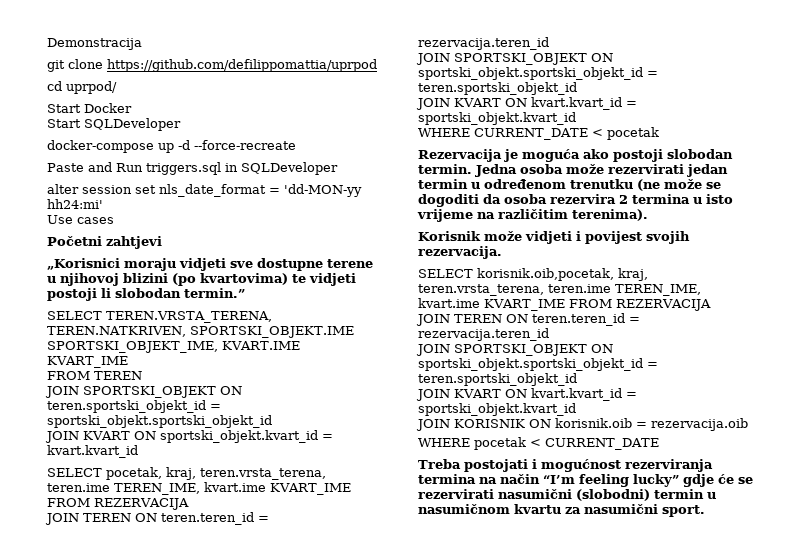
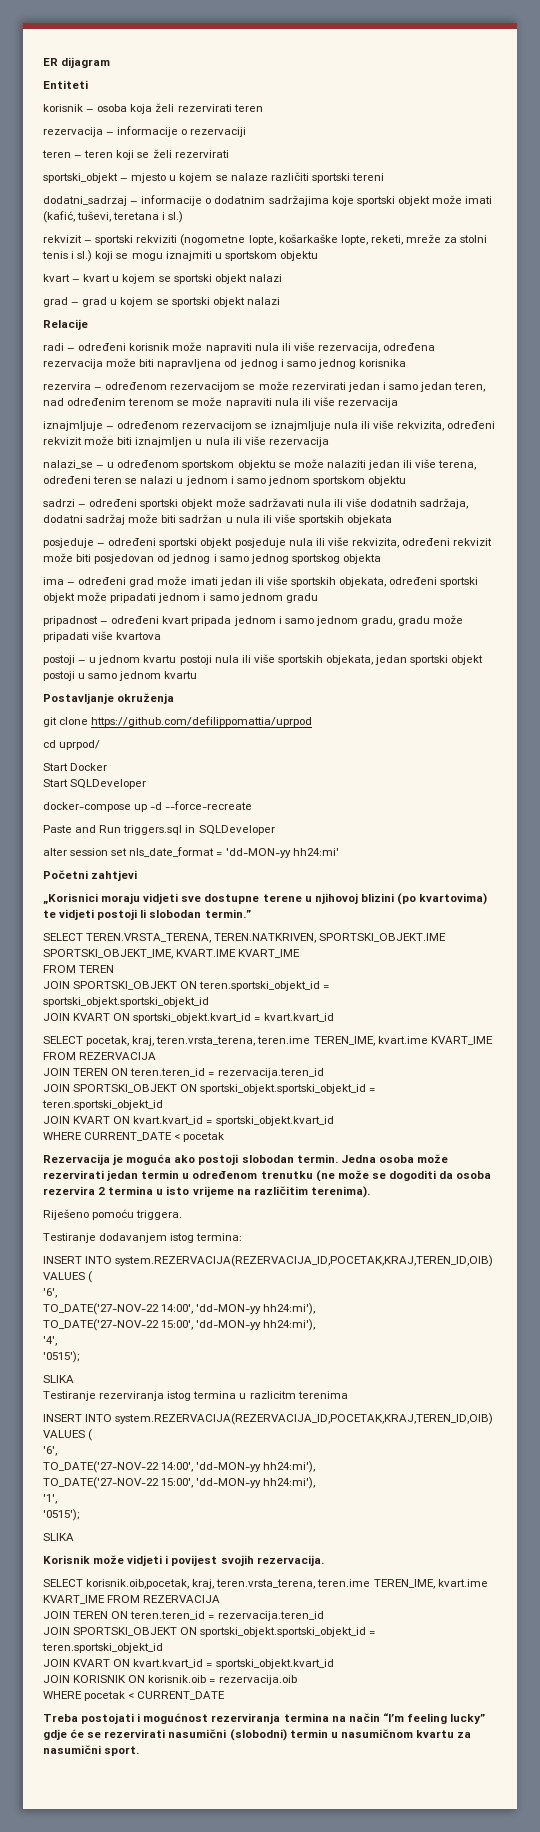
- Demonstracija
+ ER dijagram
+ Entiteti
+ korisnik – osoba koja želi rezervirati teren
+ rezervacija – informacije o rezervaciji
+ teren – teren koji se želi rezervirati
+ sportski_objekt – mjesto u kojem se nalaze različiti sportski tereni
+ dodatni_sadrzaj – informacije o dodatnim sadržajima koje sportski objekt može imati (kafić, tuševi, teretana i sl.)
+ rekvizit – sportski rekviziti (nogometne lopte, košarkaške lopte, reketi, mreže za stolni tenis i sl.) koji se mogu iznajmiti u sportskom objektu
+ kvart – kvart u kojem se sportski objekt nalazi
+ grad – grad u kojem se sportski objekt nalazi
+ Relacije
+ radi – određeni korisnik može napraviti nula ili više rezervacija, određena rezervacija može biti napravljena od jednog i samo jednog korisnika
+ rezervira – određenom rezervacijom se može rezervirati jedan i samo jedan teren, nad određenim terenom se može napraviti nula ili više rezervacija
+ iznajmljuje – određenom rezervacijom se iznajmljuje nula ili više rekvizita, određeni rekvizit može biti iznajmljen u nula ili više rezervacija
+ nalazi_se – u određenom sportskom objektu se može nalaziti jedan ili više terena, određeni teren se nalazi u jednom i samo jednom sportskom objektu
+ sadrzi – određeni sportski objekt može sadržavati nula ili više dodatnih sadržaja, dodatni sadržaj može biti sadržan u nula ili više sportskih objekata
+ posjeduje – određeni sportski objekt posjeduje nula ili više rekvizita, određeni rekvizit može biti posjedovan od jednog i samo jednog sportskog objekta
+ ima – određeni grad može imati jedan ili više sportskih objekata, određeni sportski objekt može pripadati jednom i samo jednom gradu
+ pripadnost – određeni kvart pripada jednom i samo jednom gradu, gradu može pripadati više kvartova
+ postoji – u jednom kvartu postoji nula ili više sportskih objekata, jedan sportski objekt postoji u samo jednom kvartu
+ Postavljanje okruženja
- Use cases
+ Riješeno pomoću triggera.
+ Testiranje dodavanjem istog termina:
+ INSERT INTO system.REZERVACIJA(REZERVACIJA_ID,POCETAK,KRAJ,TEREN_ID,OIB) VALUES (
+ '6',
+ TO_DATE('27-NOV-22 14:00', 'dd-MON-yy hh24:mi'),
+ TO_DATE('27-NOV-22 15:00', 'dd-MON-yy hh24:mi'),
+ '4',
+ '0515');
+ SLIKA
+ Testiranje rezerviranja istog termina u razlicitm terenima
+ INSERT INTO system.REZERVACIJA(REZERVACIJA_ID,POCETAK,KRAJ,TEREN_ID,OIB) VALUES (
+ '6',
+ TO_DATE('27-NOV-22 14:00', 'dd-MON-yy hh24:mi'),
+ TO_DATE('27-NOV-22 15:00', 'dd-MON-yy hh24:mi'),
+ '1',
+ '0515');
+ SLIKA

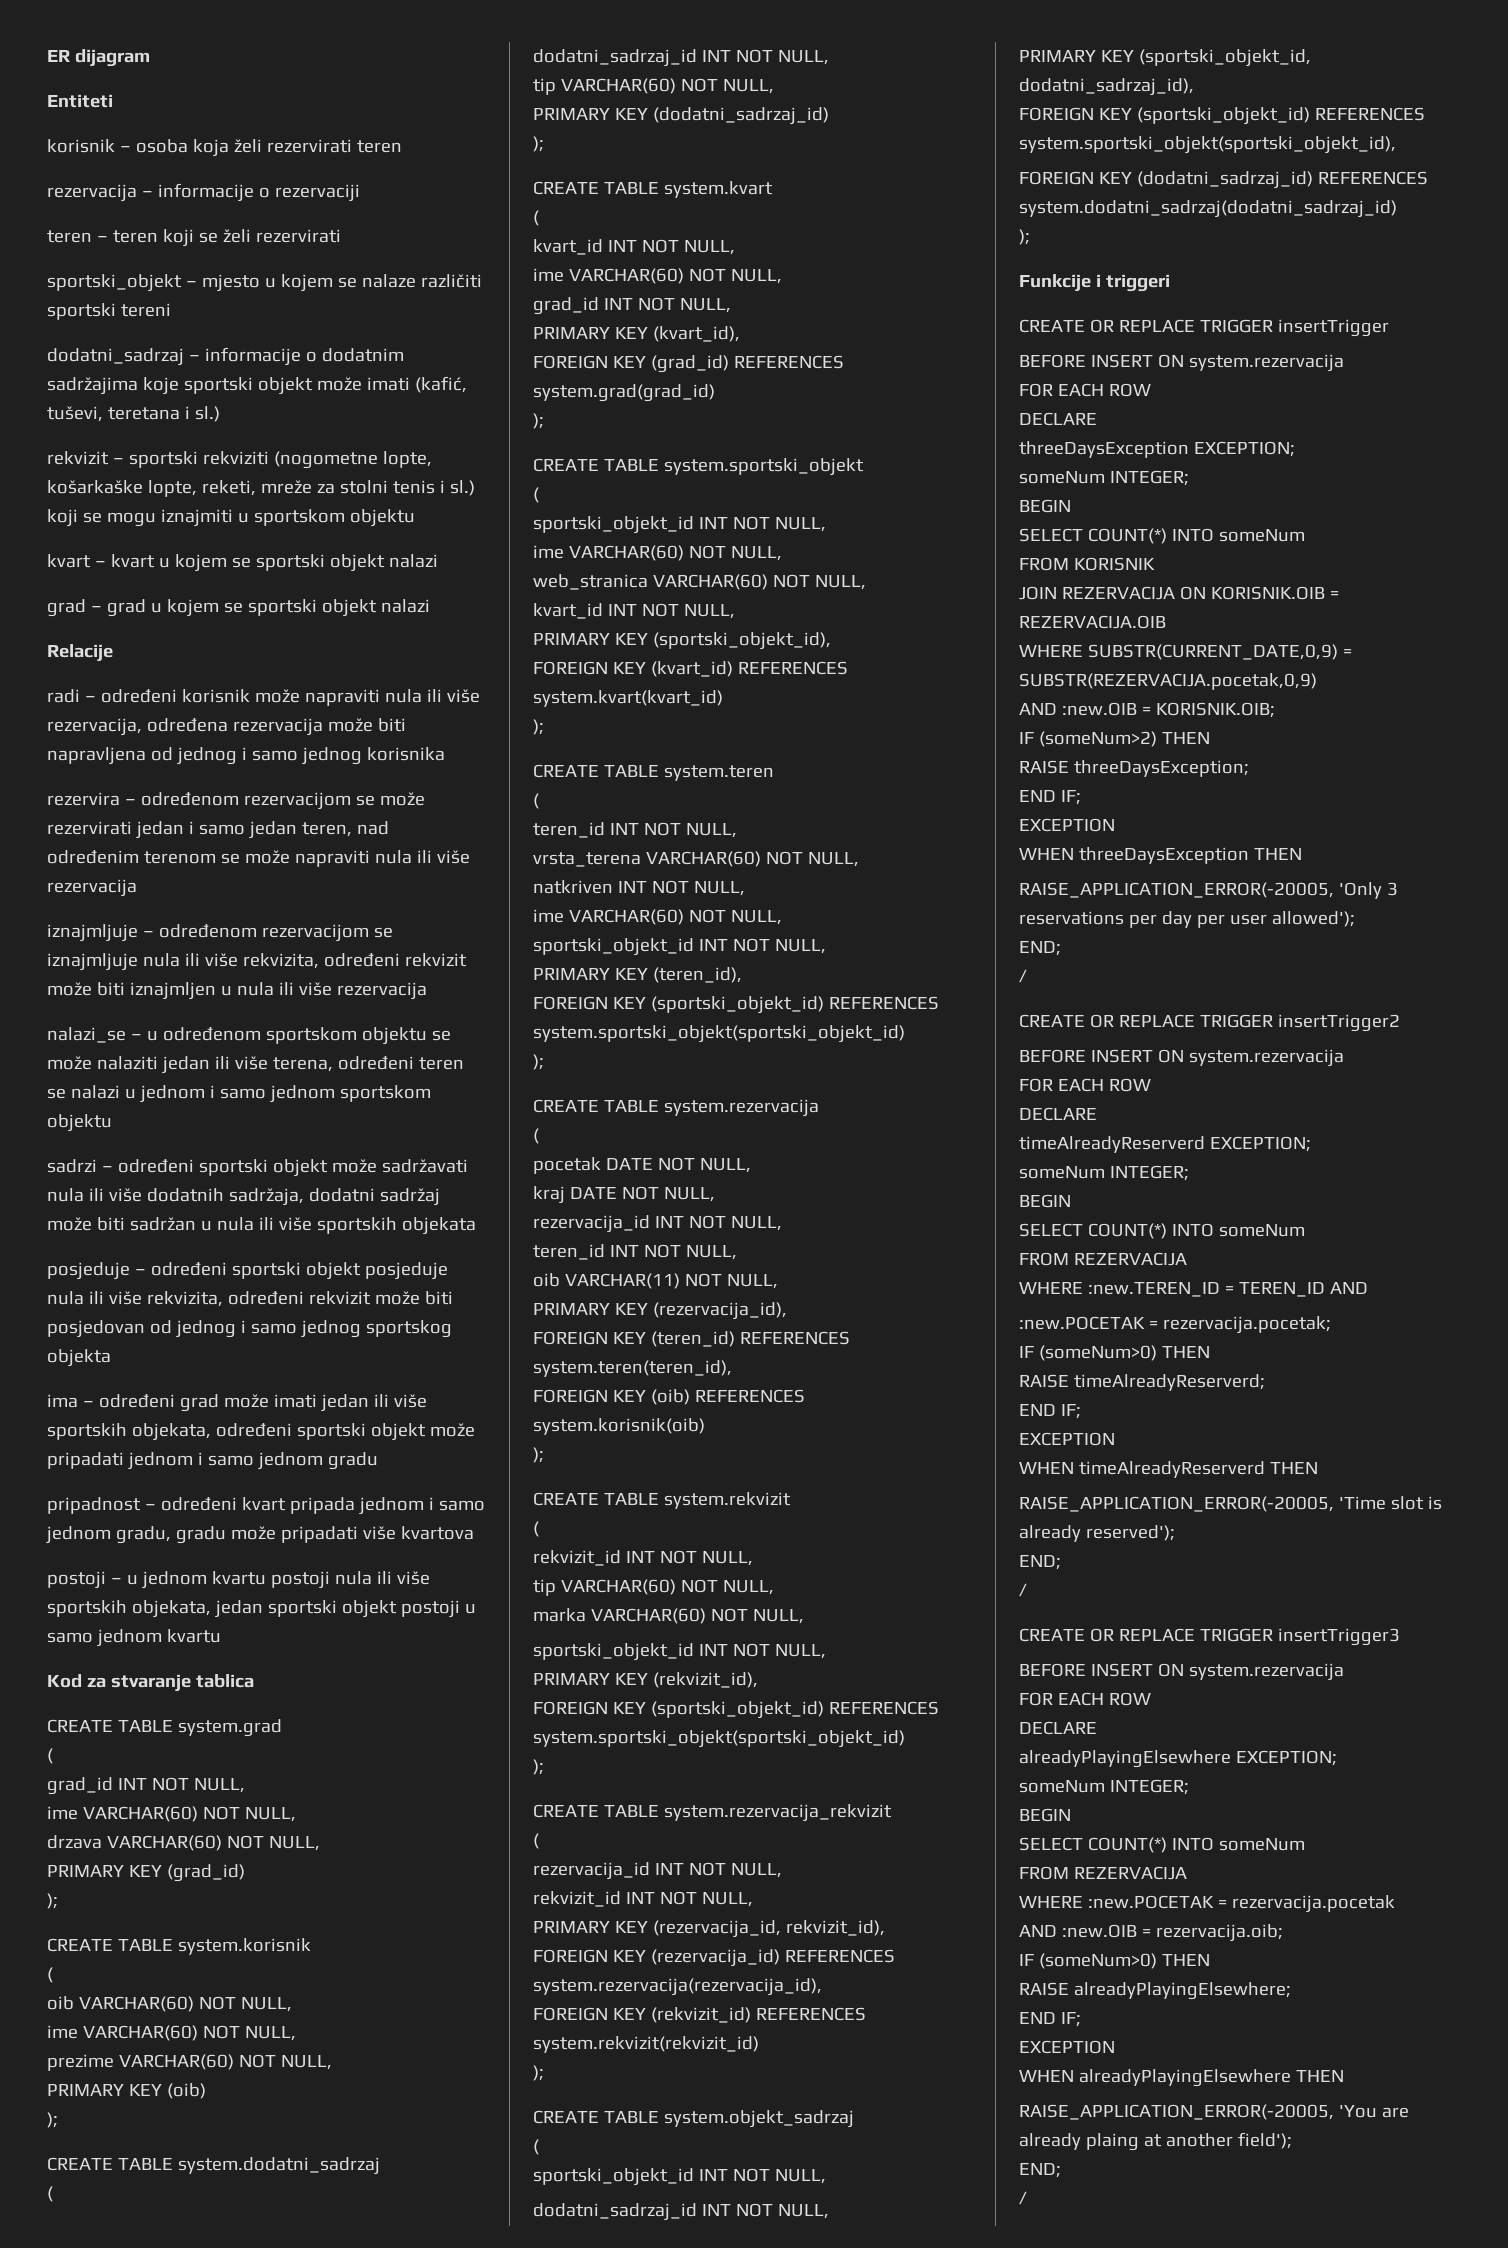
- Postavljanje okruženja
- git clone https://github.com/defilippomattia/uprpod
- cd uprpod/
- Start Docker
- Start SQLDeveloper
- docker-compose up -d --force-recreate
- Paste and Run triggers.sql in SQLDeveloper
- alter session set nls_date_format = 'dd-MON-yy hh24:mi'
- Početni zahtjevi
- „Korisnici moraju vidjeti sve dostupne terene u njihovoj blizini (po kvartovima) te vidjeti postoji li slobodan termin.”
- SELECT TEREN.VRSTA_TERENA, TEREN.NATKRIVEN, SPORTSKI_OBJEKT.IME SPORTSKI_OBJEKT_IME, KVART.IME KVART_IME
- FROM TEREN
- JOIN SPORTSKI_OBJEKT ON teren.sportski_objekt_id = sportski_objekt.sportski_objekt_id
- JOIN KVART ON sportski_objekt.kvart_id = kvart.kvart_id
- SELECT pocetak, kraj, teren.vrsta_terena, teren.ime TEREN_IME, kvart.ime KVART_IME FROM REZERVACIJA
- JOIN TEREN ON teren.teren_id = rezervacija.teren_id
- JOIN SPORTSKI_OBJEKT ON sportski_objekt.sportski_objekt_id = teren.sportski_objekt_id
- JOIN KVART ON kvart.kvart_id = sportski_objekt.kvart_id
- WHERE CURRENT_DATE < pocetak
- Rezervacija je moguća ako postoji slobodan termin. Jedna osoba može rezervirati jedan termin u određenom trenutku (ne može se dogoditi da osoba rezervira 2 termina u isto vrijeme na različitim terenima).
- Riješeno pomoću triggera.
- Testiranje dodavanjem istog termina:
- INSERT INTO system.REZERVACIJA(REZERVACIJA_ID,POCETAK,KRAJ,TEREN_ID,OIB) VALUES (
- '6',
- TO_DATE('27-NOV-22 14:00', 'dd-MON-yy hh24:mi'),
- TO_DATE('27-NOV-22 15:00', 'dd-MON-yy hh24:mi'),
- '4',
- '0515');
- SLIKA
- Testiranje rezerviranja istog termina u razlicitm terenima
- INSERT INTO system.REZERVACIJA(REZERVACIJA_ID,POCETAK,KRAJ,TEREN_ID,OIB) VALUES (
- '6',
- TO_DATE('27-NOV-22 14:00', 'dd-MON-yy hh24:mi'),
- TO_DATE('27-NOV-22 15:00', 'dd-MON-yy hh24:mi'),
- '1',
- '0515');
- SLIKA
- Korisnik može vidjeti i povijest svojih rezervacija.
- SELECT korisnik.oib,pocetak, kraj, teren.vrsta_terena, teren.ime TEREN_IME, kvart.ime KVART_IME FROM REZERVACIJA
- JOIN TEREN ON teren.teren_id = rezervacija.teren_id
- JOIN SPORTSKI_OBJEKT ON sportski_objekt.sportski_objekt_id = teren.sportski_objekt_id
- JOIN KVART ON kvart.kvart_id = sportski_objekt.kvart_id
- JOIN KORISNIK ON korisnik.oib = rezervacija.oib
- WHERE pocetak < CURRENT_DATE
- Treba postojati i mogućnost rezerviranja termina na način “I’m feeling lucky” gdje će se rezervirati nasumični (slobodni) termin u nasumičnom kvartu za nasumični sport.
+ Kod za stvaranje tablica
+ CREATE TABLE system.grad
+ (
+ grad_id INT NOT NULL,
+ ime VARCHAR(60) NOT NULL,
+ drzava VARCHAR(60) NOT NULL,
+ PRIMARY KEY (grad_id)
+ );
+ CREATE TABLE system.korisnik
+ (
+ oib VARCHAR(60) NOT NULL,
+ ime VARCHAR(60) NOT NULL,
+ prezime VARCHAR(60) NOT NULL,
+ PRIMARY KEY (oib)
+ );
+ CREATE TABLE system.dodatni_sadrzaj
+ (
+ dodatni_sadrzaj_id INT NOT NULL,
+ tip VARCHAR(60) NOT NULL,
+ PRIMARY KEY (dodatni_sadrzaj_id)
+ );
+ CREATE TABLE system.kvart
+ (
+ kvart_id INT NOT NULL,
+ ime VARCHAR(60) NOT NULL,
+ grad_id INT NOT NULL,
+ PRIMARY KEY (kvart_id),
+ FOREIGN KEY (grad_id) REFERENCES system.grad(grad_id)
+ );
+ CREATE TABLE system.sportski_objekt
+ (
+ sportski_objekt_id INT NOT NULL,
+ ime VARCHAR(60) NOT NULL,
+ web_stranica VARCHAR(60) NOT NULL,
+ kvart_id INT NOT NULL,
+ PRIMARY KEY (sportski_objekt_id),
+ FOREIGN KEY (kvart_id) REFERENCES system.kvart(kvart_id)
+ );
+ CREATE TABLE system.teren
+ (
+ teren_id INT NOT NULL,
+ vrsta_terena VARCHAR(60) NOT NULL,
+ natkriven INT NOT NULL,
+ ime VARCHAR(60) NOT NULL,
+ sportski_objekt_id INT NOT NULL,
+ PRIMARY KEY (teren_id),
+ FOREIGN KEY (sportski_objekt_id) REFERENCES system.sportski_objekt(sportski_objekt_id)
+ );
+ CREATE TABLE system.rezervacija
+ (
+ pocetak DATE NOT NULL,
+ kraj DATE NOT NULL,
+ rezervacija_id INT NOT NULL,
+ teren_id INT NOT NULL,
+ oib VARCHAR(11) NOT NULL,
+ PRIMARY KEY (rezervacija_id),
+ FOREIGN KEY (teren_id) REFERENCES system.teren(teren_id),
+ FOREIGN KEY (oib) REFERENCES system.korisnik(oib)
+ );
+ CREATE TABLE system.rekvizit
+ (
+ rekvizit_id INT NOT NULL,
+ tip VARCHAR(60) NOT NULL,
+ marka VARCHAR(60) NOT NULL,
+ sportski_objekt_id INT NOT NULL,
+ PRIMARY KEY (rekvizit_id),
+ FOREIGN KEY (sportski_objekt_id) REFERENCES system.sportski_objekt(sportski_objekt_id)
+ );
+ CREATE TABLE system.rezervacija_rekvizit
+ (
+ rezervacija_id INT NOT NULL,
+ rekvizit_id INT NOT NULL,
+ PRIMARY KEY (rezervacija_id, rekvizit_id),
+ FOREIGN KEY (rezervacija_id) REFERENCES system.rezervacija(rezervacija_id),
+ FOREIGN KEY (rekvizit_id) REFERENCES system.rekvizit(rekvizit_id)
+ );
+ CREATE TABLE system.objekt_sadrzaj
+ (
+ sportski_objekt_id INT NOT NULL,
+ dodatni_sadrzaj_id INT NOT NULL,
+ PRIMARY KEY (sportski_objekt_id, dodatni_sadrzaj_id),
+ FOREIGN KEY (sportski_objekt_id) REFERENCES system.sportski_objekt(sportski_objekt_id),
+ FOREIGN KEY (dodatni_sadrzaj_id) REFERENCES system.dodatni_sadrzaj(dodatni_sadrzaj_id)
+ );
+ Funkcije i triggeri
+ CREATE OR REPLACE TRIGGER insertTrigger
+ BEFORE INSERT ON system.rezervacija
+ FOR EACH ROW
+ DECLARE
+ threeDaysException EXCEPTION;
+ someNum INTEGER;
+ BEGIN
+ SELECT COUNT(*) INTO someNum
+ FROM KORISNIK
+ JOIN REZERVACIJA ON KORISNIK.OIB = REZERVACIJA.OIB
+ WHERE SUBSTR(CURRENT_DATE,0,9) = SUBSTR(REZERVACIJA.pocetak,0,9)
+ AND :new.OIB = KORISNIK.OIB;
+ IF (someNum>2) THEN
+ RAISE threeDaysException;
+ END IF;
+ EXCEPTION
+ WHEN threeDaysException THEN
+ RAISE_APPLICATION_ERROR(-20005, 'Only 3 reservations per day per user allowed');
+ END;
+ /
+ CREATE OR REPLACE TRIGGER insertTrigger2
+ BEFORE INSERT ON system.rezervacija
+ FOR EACH ROW
+ DECLARE
+ timeAlreadyReserverd EXCEPTION;
+ someNum INTEGER;
+ BEGIN
+ SELECT COUNT(*) INTO someNum
+ FROM REZERVACIJA
+ WHERE :new.TEREN_ID = TEREN_ID AND
+ :new.POCETAK = rezervacija.pocetak;
+ IF (someNum>0) THEN
+ RAISE timeAlreadyReserverd;
+ END IF;
+ EXCEPTION
+ WHEN timeAlreadyReserverd THEN
+ RAISE_APPLICATION_ERROR(-20005, 'Time slot is already reserved');
+ END;
+ /
+ CREATE OR REPLACE TRIGGER insertTrigger3
+ BEFORE INSERT ON system.rezervacija
+ FOR EACH ROW
+ DECLARE
+ alreadyPlayingElsewhere EXCEPTION;
+ someNum INTEGER;
+ BEGIN
+ SELECT COUNT(*) INTO someNum
+ FROM REZERVACIJA
+ WHERE :new.POCETAK = rezervacija.pocetak
+ AND :new.OIB = rezervacija.oib;
+ IF (someNum>0) THEN
+ RAISE alreadyPlayingElsewhere;
+ END IF;
+ EXCEPTION
+ WHEN alreadyPlayingElsewhere THEN
+ RAISE_APPLICATION_ERROR(-20005, 'You are already plaing at another field');
+ END;
+ /

